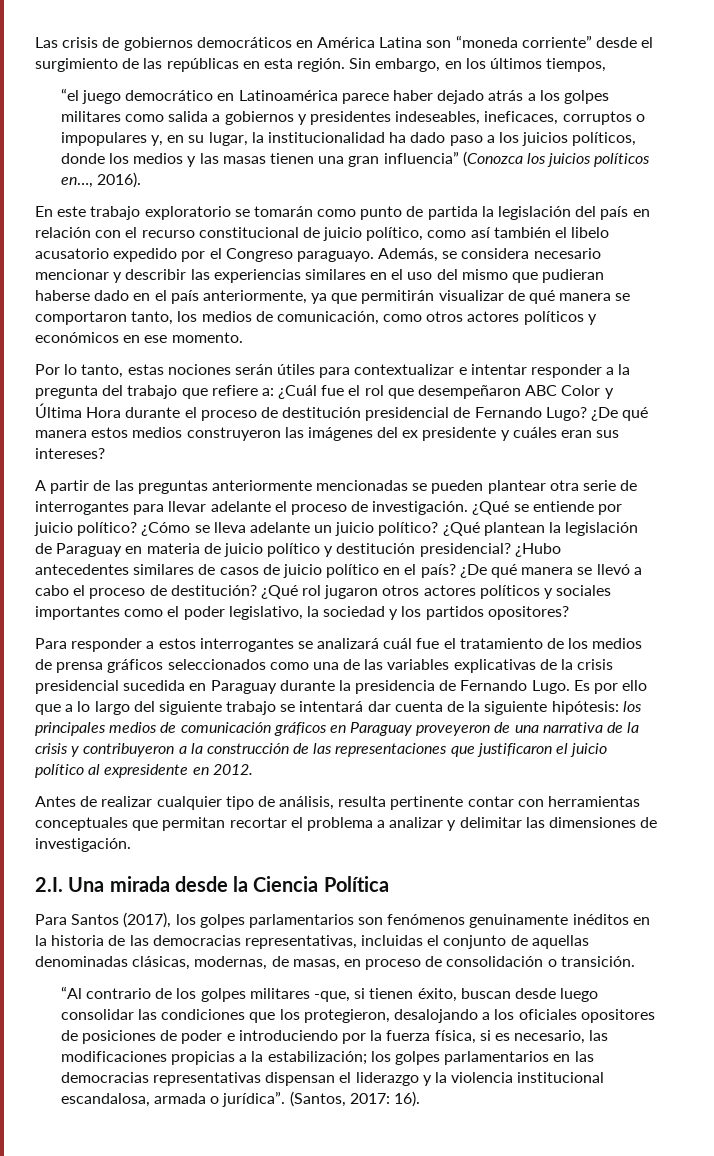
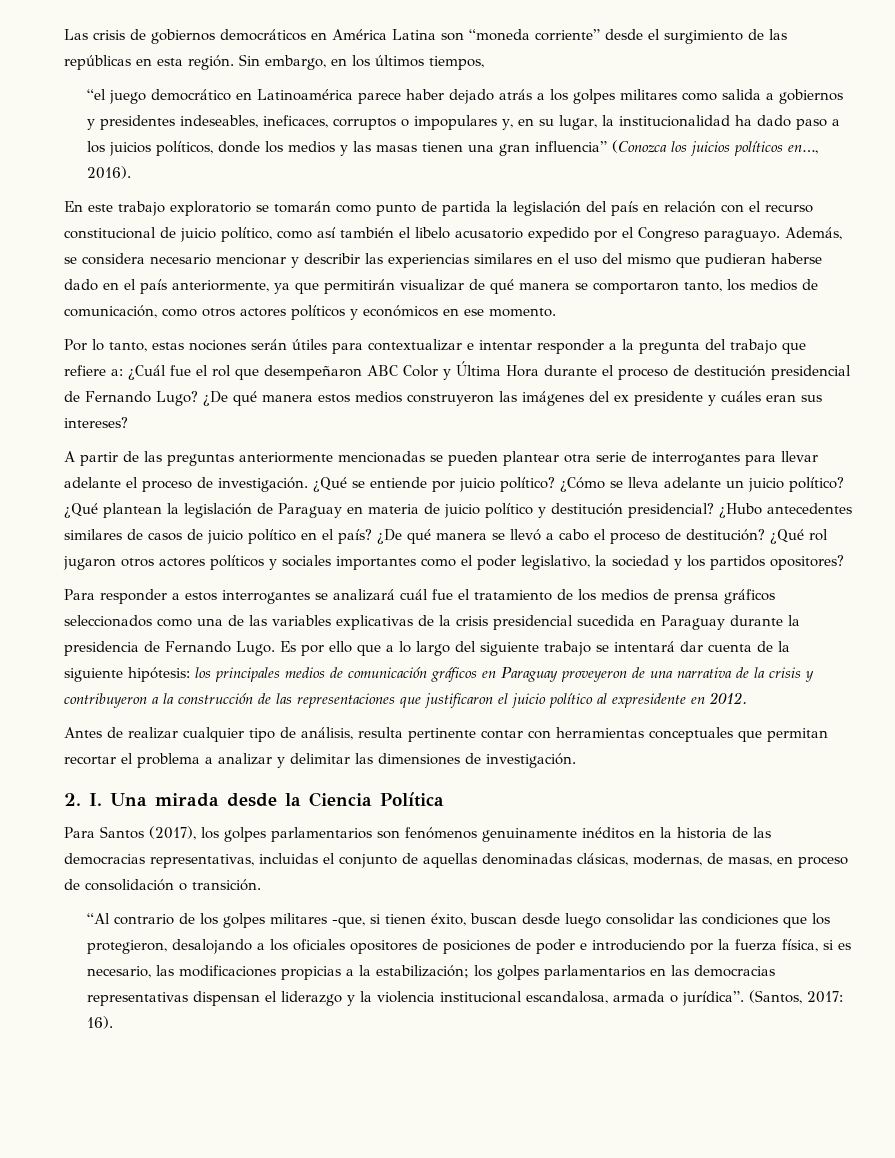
- 2.I. Una mirada desde la Ciencia Política
+ 2. I. Una mirada desde la Ciencia Política

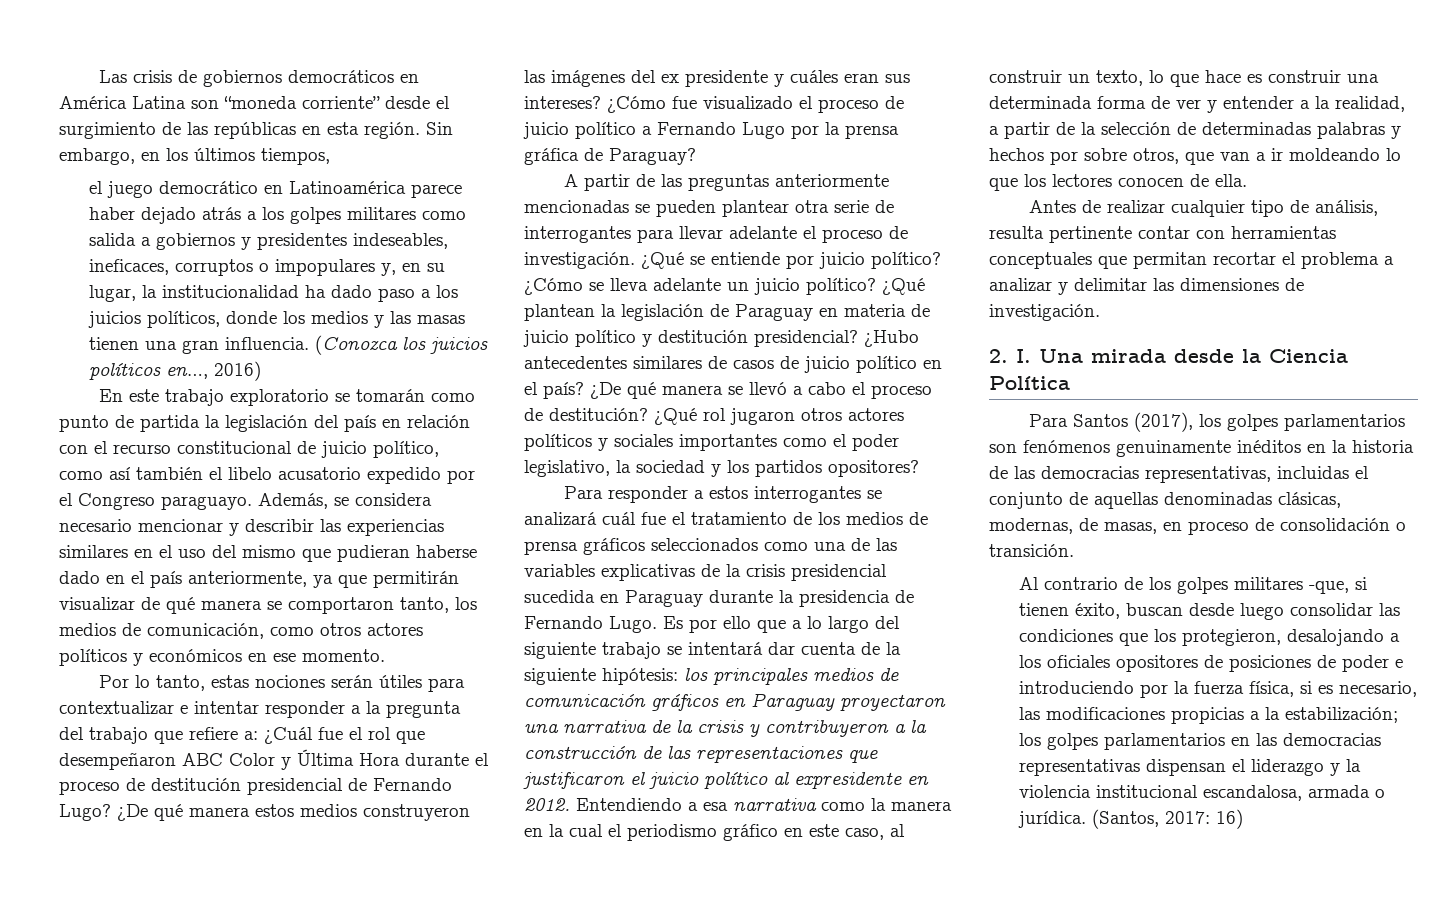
- “el juego democrático en Latinoamérica parece haber dejado atrás a los golpes militares como salida a gobiernos y presidentes indeseables, ineficaces, corruptos o impopulares y, en su lugar, la institucionalidad ha dado paso a los juicios políticos, donde los medios y las masas tienen una gran influencia” (Conozca los juicios políticos en…, 2016).
+ el juego democrático en Latinoamérica parece haber dejado atrás a los golpes militares como salida a gobiernos y presidentes indeseables, ineficaces, corruptos o impopulares y, en su lugar, la institucionalidad ha dado paso a los juicios políticos, donde los medios y las masas tienen una gran influencia. (Conozca los juicios políticos en…, 2016)
+ ¿Cómo fue visualizado el proceso de juicio político a Fernando Lugo por la prensa gráfica de Paraguay?
- Es por ello que a lo largo del siguiente trabajo se intentará dar cuenta de la siguiente hipótesis: los principales medios de comunicación gráficos en Paraguay proveyeron de una narrativa de la crisis y contribuyeron a la construcción de las representaciones que justificaron el juicio político al expresidente en 2012.
+ Es por ello que a lo largo del siguiente trabajo se intentará dar cuenta de la siguiente hipótesis: los principales medios de comunicación gráficos en Paraguay proyectaron una narrativa de la crisis y contribuyeron a la construcción de las representaciones que justificaron el juicio político al expresidente en 2012. Entendiendo a esa narrativa como la manera en la cual el periodismo gráfico en este caso, al construir un texto, lo que hace es construir una determinada forma de ver y entender a la realidad, a partir de la selección de determinadas palabras y hechos por sobre otros, que van a ir moldeando lo que los lectores conocen de ella.
- “Al contrario de los golpes militares -que, si tienen éxito, buscan desde luego consolidar las condiciones que los protegieron, desalojando a los oficiales opositores de posiciones de poder e introduciendo por la fuerza física, si es necesario, las modificaciones propicias a la estabilización; los golpes parlamentarios en las democracias representativas dispensan el liderazgo y la violencia institucional escandalosa, armada o jurídica”.
+ Al contrario de los golpes militares -que, si tienen éxito, buscan desde luego consolidar las condiciones que los protegieron, desalojando a los oficiales opositores de posiciones de poder e introduciendo por la fuerza física, si es necesario, las modificaciones propicias a la estabilización; los golpes parlamentarios en las democracias representativas dispensan el liderazgo y la violencia institucional escandalosa, armada o jurídica.
- (Santos, 2017: 16).
+ (Santos, 2017: 16)

